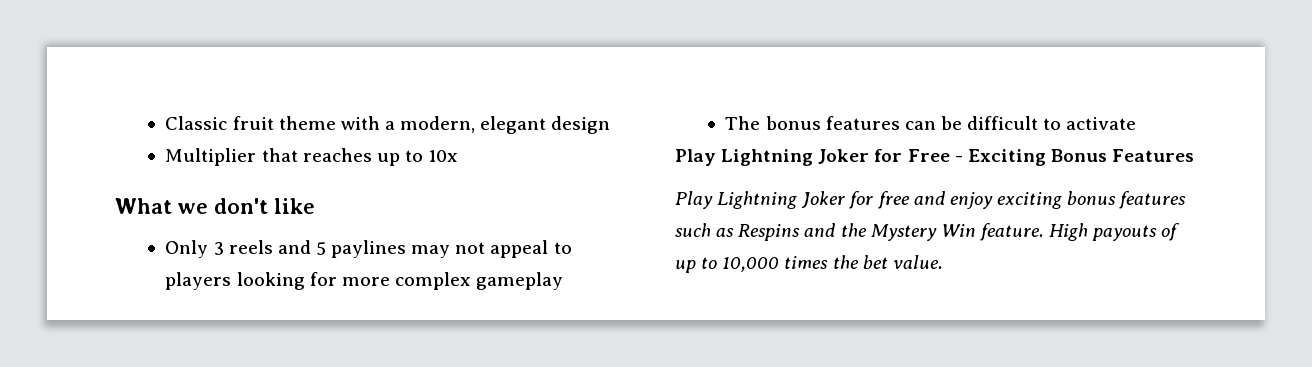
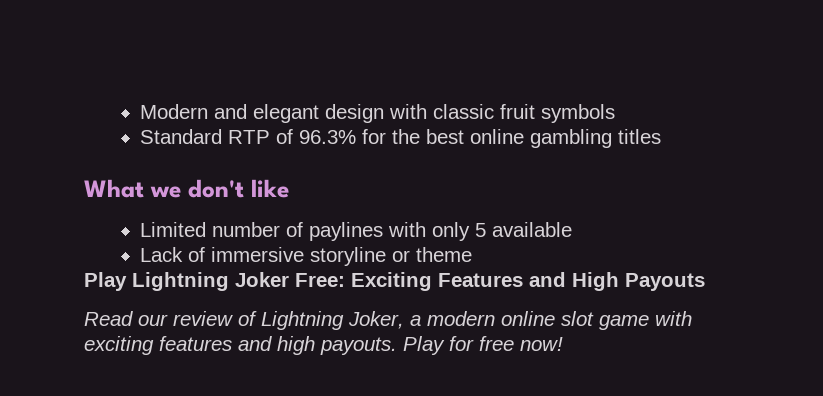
- Classic fruit theme with a modern, elegant design
- Multiplier that reaches up to 10x
+ Modern and elegant design with classic fruit symbols
+ Standard RTP of 96.3% for the best online gambling titles
  What we don't like
- Only 3 reels and 5 paylines may not appeal to players looking for more complex gameplay
- The bonus features can be difficult to activate
- Play Lightning Joker for Free - Exciting Bonus Features
- Play Lightning Joker for free and enjoy exciting bonus features such as Respins and the Mystery Win feature. High payouts of up to 10,000 times the bet value.
+ Limited number of paylines with only 5 available
+ Lack of immersive storyline or theme
+ Play Lightning Joker Free: Exciting Features and High Payouts
+ Read our review of Lightning Joker, a modern online slot game with exciting features and high payouts. Play for free now!

